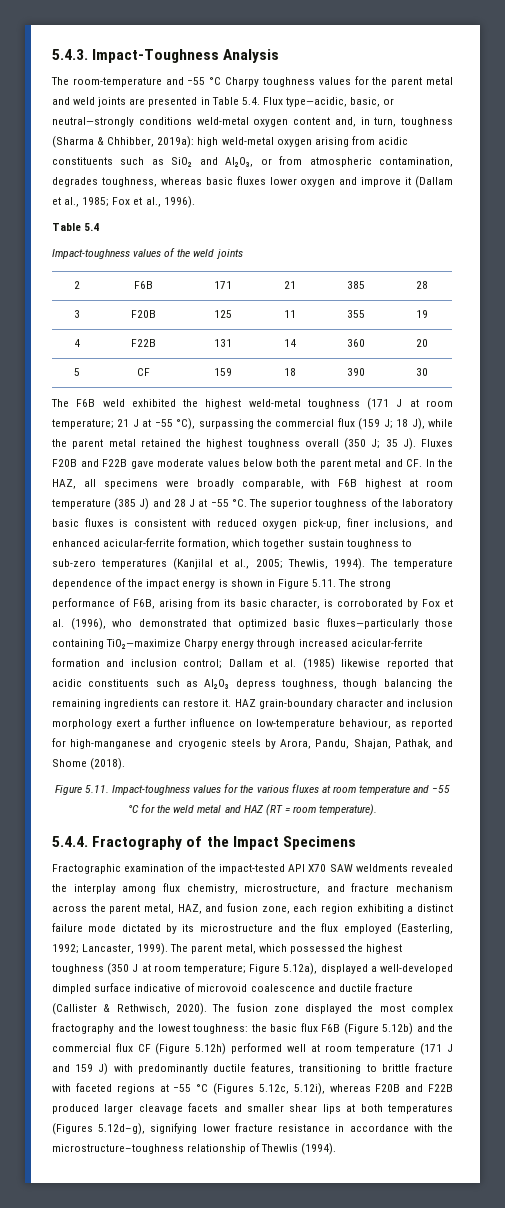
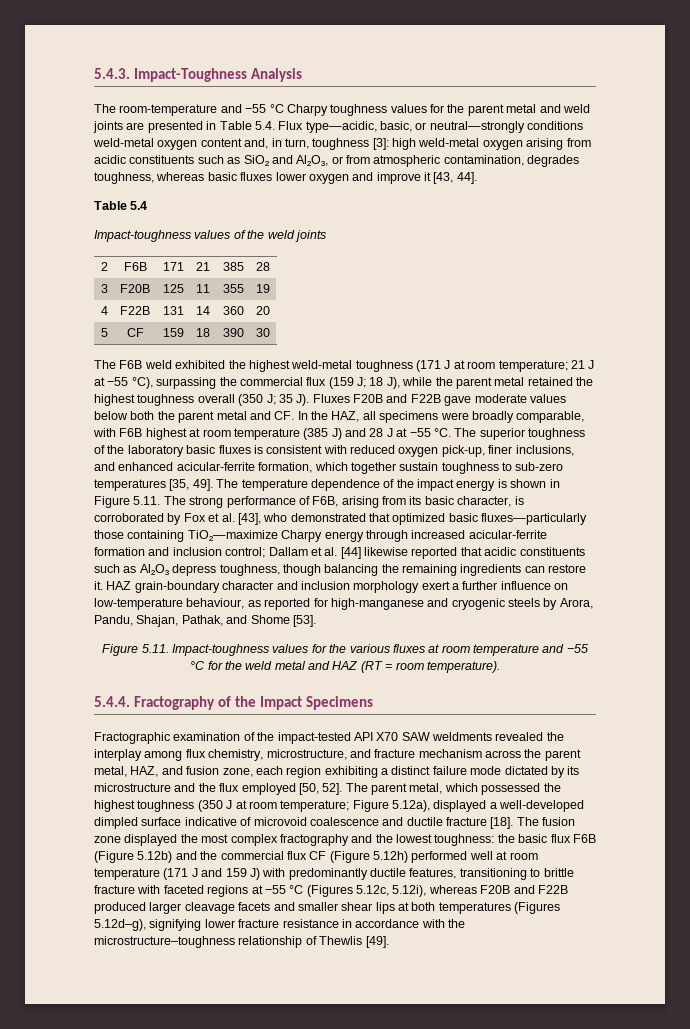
- The room-temperature and −55 °C Charpy toughness values for the parent metal and weld joints are presented in Table 5.4. Flux type—acidic, basic, or neutral—strongly conditions weld-metal oxygen content and, in turn, toughness (Sharma & Chhibber, 2019a): high weld-metal oxygen arising from acidic constituents such as SiO₂ and Al₂O₃, or from atmospheric contamination, degrades toughness, whereas basic fluxes lower oxygen and improve it (Dallam et al., 1985; Fox et al., 1996).
+ The room-temperature and −55 °C Charpy toughness values for the parent metal and weld joints are presented in Table 5.4. Flux type—acidic, basic, or neutral—strongly conditions weld-metal oxygen content and, in turn, toughness [3]: high weld-metal oxygen arising from acidic constituents such as SiO₂ and Al₂O₃, or from atmospheric contamination, degrades toughness, whereas basic fluxes lower oxygen and improve it [43, 44].
- The superior toughness of the laboratory basic fluxes is consistent with reduced oxygen pick-up, finer inclusions, and enhanced acicular-ferrite formation, which together sustain toughness to sub-zero temperatures (Kanjilal et al., 2005; Thewlis, 1994).
+ The superior toughness of the laboratory basic fluxes is consistent with reduced oxygen pick-up, finer inclusions, and enhanced acicular-ferrite formation, which together sustain toughness to sub-zero temperatures [35, 49].
- The temperature dependence of the impact energy is shown in Figure 5.11. The strong performance of F6B, arising from its basic character, is corroborated by Fox et al. (1996), who demonstrated that optimized basic fluxes—particularly those containing TiO₂—maximize Charpy energy through increased acicular-ferrite formation and inclusion control;
+ The temperature dependence of the impact energy is shown in Figure 5.11. The strong performance of F6B, arising from its basic character, is corroborated by Fox et al. [43], who demonstrated that optimized basic fluxes—particularly those containing TiO₂—maximize Charpy energy through increased acicular-ferrite formation and inclusion control;
- Dallam et al. (1985) likewise reported that acidic constituents such as Al₂O₃ depress toughness, though balancing the remaining ingredients can restore it.
+ Dallam et al. [44] likewise reported that acidic constituents such as Al₂O₃ depress toughness, though balancing the remaining ingredients can restore it.
- HAZ grain-boundary character and inclusion morphology exert a further influence on low-temperature behaviour, as reported for high-manganese and cryogenic steels by Arora, Pandu, Shajan, Pathak, and Shome (2018).
+ HAZ grain-boundary character and inclusion morphology exert a further influence on low-temperature behaviour, as reported for high-manganese and cryogenic steels by Arora, Pandu, Shajan, Pathak, and Shome [53].
- Fractographic examination of the impact-tested API X70 SAW weldments revealed the interplay among flux chemistry, microstructure, and fracture mechanism across the parent metal, HAZ, and fusion zone, each region exhibiting a distinct failure mode dictated by its microstructure and the flux employed (Easterling, 1992; Lancaster, 1999).
+ Fractographic examination of the impact-tested API X70 SAW weldments revealed the interplay among flux chemistry, microstructure, and fracture mechanism across the parent metal, HAZ, and fusion zone, each region exhibiting a distinct failure mode dictated by its microstructure and the flux employed [50, 52].
- The parent metal, which possessed the highest toughness (350 J at room temperature; Figure 5.12a), displayed a well-developed dimpled surface indicative of microvoid coalescence and ductile fracture (Callister & Rethwisch, 2020).
+ The parent metal, which possessed the highest toughness (350 J at room temperature; Figure 5.12a), displayed a well-developed dimpled surface indicative of microvoid coalescence and ductile fracture [18].
- the basic flux F6B (Figure 5.12b) and the commercial flux CF (Figure 5.12h) performed well at room temperature (171 J and 159 J) with predominantly ductile features, transitioning to brittle fracture with faceted regions at −55 °C (Figures 5.12c, 5.12i), whereas F20B and F22B produced larger cleavage facets and smaller shear lips at both temperatures (Figures 5.12d–g), signifying lower fracture resistance in accordance with the microstructure–toughness relationship of Thewlis (1994).
+ the basic flux F6B (Figure 5.12b) and the commercial flux CF (Figure 5.12h) performed well at room temperature (171 J and 159 J) with predominantly ductile features, transitioning to brittle fracture with faceted regions at −55 °C (Figures 5.12c, 5.12i), whereas F20B and F22B produced larger cleavage facets and smaller shear lips at both temperatures (Figures 5.12d–g), signifying lower fracture resistance in accordance with the microstructure–toughness relationship of Thewlis [49].

